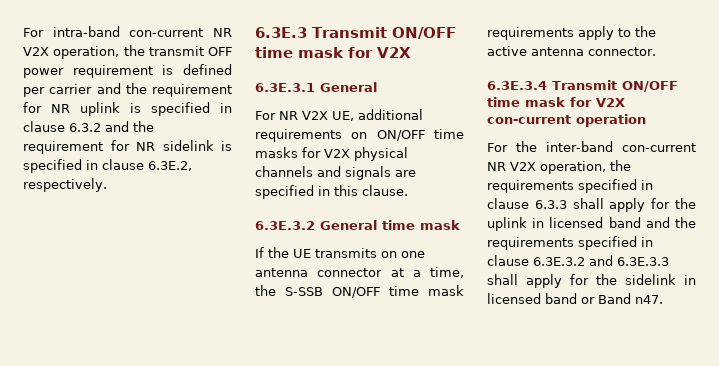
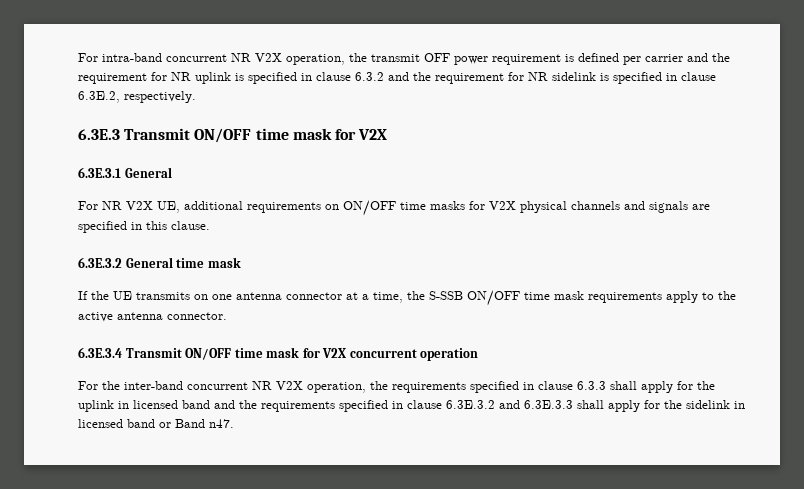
- For intra-band con-current NR V2X operation, the transmit OFF power requirement is defined per carrier and the requirement for NR uplink is specified in clause 6.3.2 and the requirement for NR sidelink is specified in clause 6.3E.2, respectively.
+ For intra-band concurrent NR V2X operation, the transmit OFF power requirement is defined per carrier and the requirement for NR uplink is specified in clause 6.3.2 and the requirement for NR sidelink is specified in clause 6.3E.2, respectively.
- 6.3E.3.4 Transmit ON/OFF time mask for V2X con-current operation
+ 6.3E.3.4 Transmit ON/OFF time mask for V2X concurrent operation
- For the inter-band con-current NR V2X operation, the requirements specified in clause 6.3.3 shall apply for the uplink in licensed band and the requirements specified in clause 6.3E.3.2 and 6.3E.3.3 shall apply for the sidelink in licensed band or Band n47.
+ For the inter-band concurrent NR V2X operation, the requirements specified in clause 6.3.3 shall apply for the uplink in licensed band and the requirements specified in clause 6.3E.3.2 and 6.3E.3.3 shall apply for the sidelink in licensed band or Band n47.

